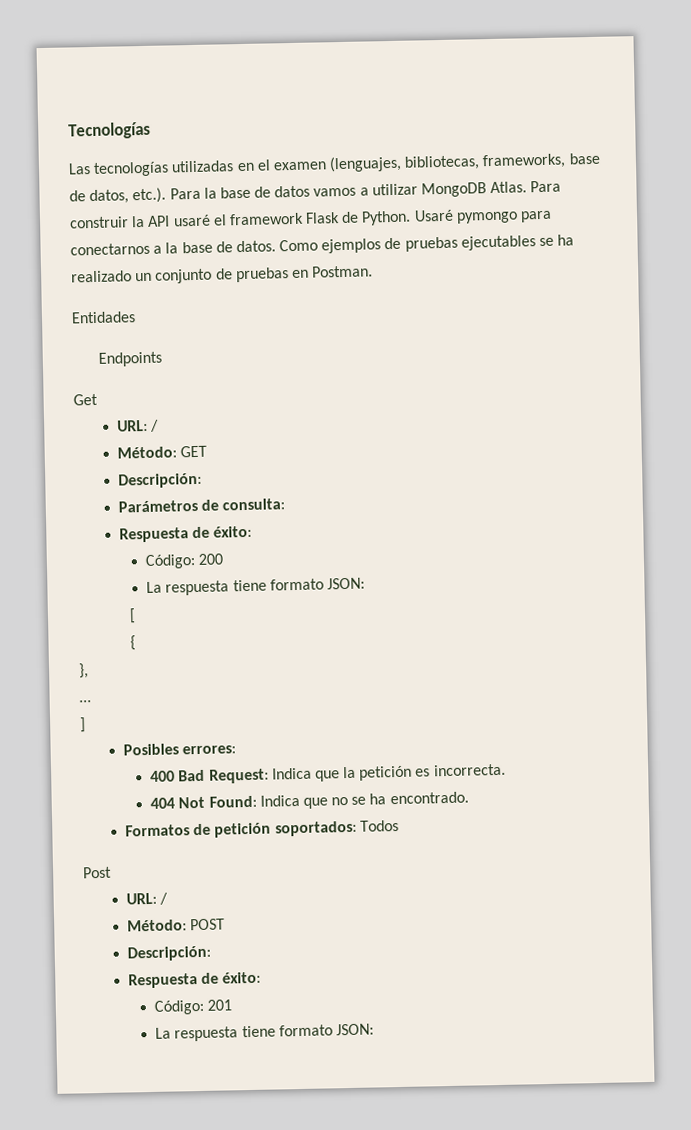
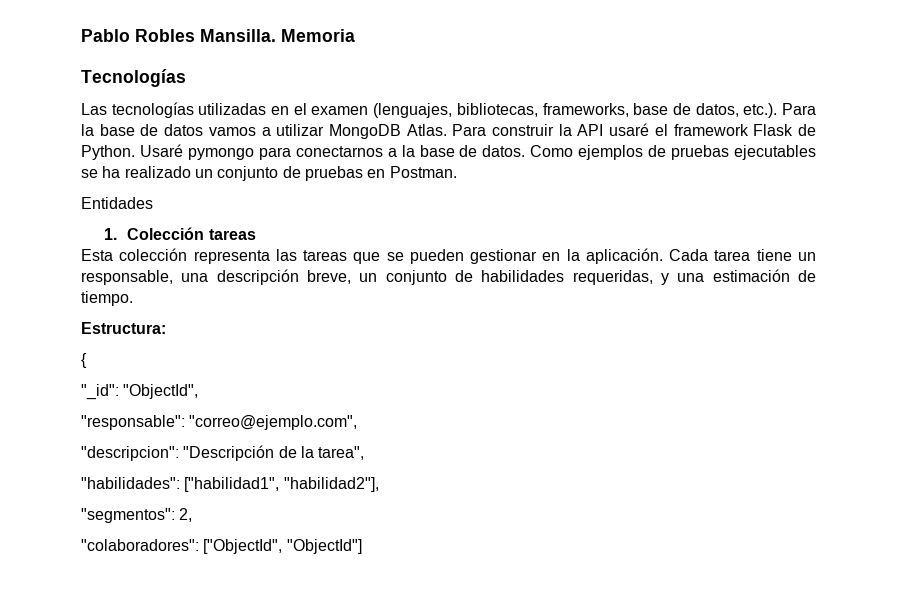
+ Pablo Robles Mansilla. Memoria
- Endpoints
- Get
- URL: /
- Método: GET
- Descripción:
- Parámetros de consulta:
- Respuesta de éxito:
- Código: 200
- La respuesta tiene formato JSON:
- [
+ 1. Colección tareas
+ Esta colección representa las tareas que se pueden gestionar en la aplicación. Cada tarea tiene un responsable, una descripción breve, un conjunto de habilidades requeridas, y una estimación de tiempo.
+ Estructura:
  {
- },
- …
- ]
- Posibles errores:
- 400 Bad Request: Indica que la petición es incorrecta.
- 404 Not Found: Indica que no se ha encontrado.
- Formatos de petición soportados: Todos
- Post
- URL: /
- Método: POST
- Descripción:
- Respuesta de éxito:
- Código: 201
- La respuesta tiene formato JSON:
+ "_id": "ObjectId",
+ "responsable": "correo@ejemplo.com",
+ "descripcion": "Descripción de la tarea",
+ "habilidades": ["habilidad1", "habilidad2"],
+ "segmentos": 2,
+ "colaboradores": ["ObjectId", "ObjectId"]

